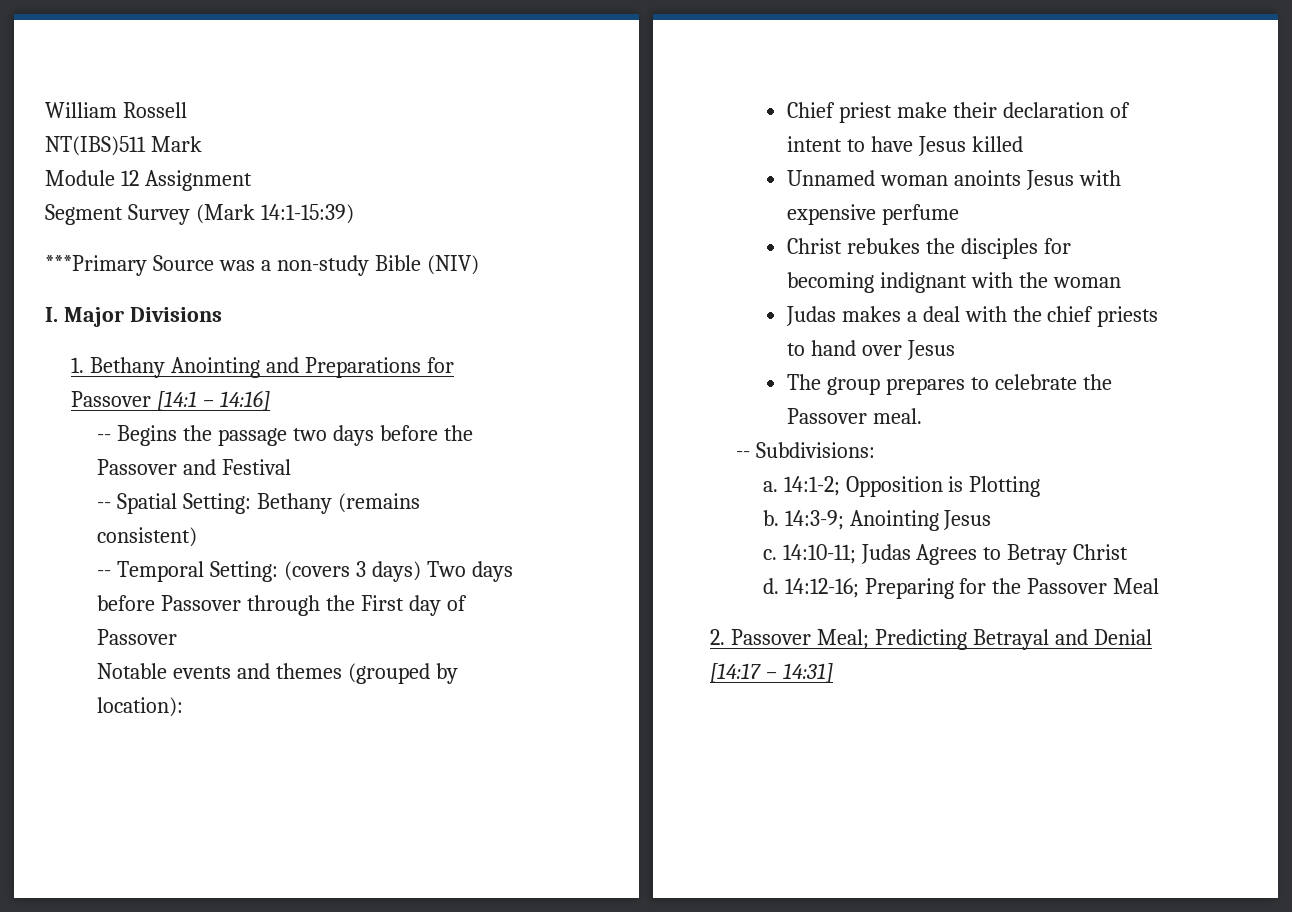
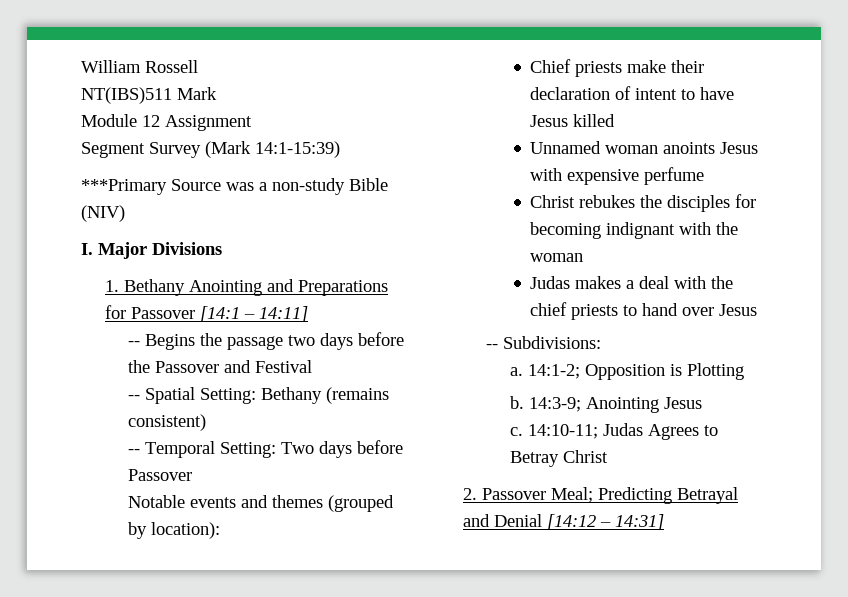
- 1. Bethany Anointing and Preparations for Passover [14:1 – 14:16]
+ 1. Bethany Anointing and Preparations for Passover [14:1 – 14:11]
- -- Temporal Setting: (covers 3 days) Two days before Passover through the First day of Passover
+ -- Temporal Setting: Two days before Passover
- Chief priest make their declaration of intent to have Jesus killed
+ Chief priests make their declaration of intent to have Jesus killed
- The group prepares to celebrate the Passover meal.
- d. 14:12-16; Preparing for the Passover Meal
- 2. Passover Meal; Predicting Betrayal and Denial [14:17 – 14:31]
+ 2. Passover Meal; Predicting Betrayal and Denial [14:12 – 14:31]

